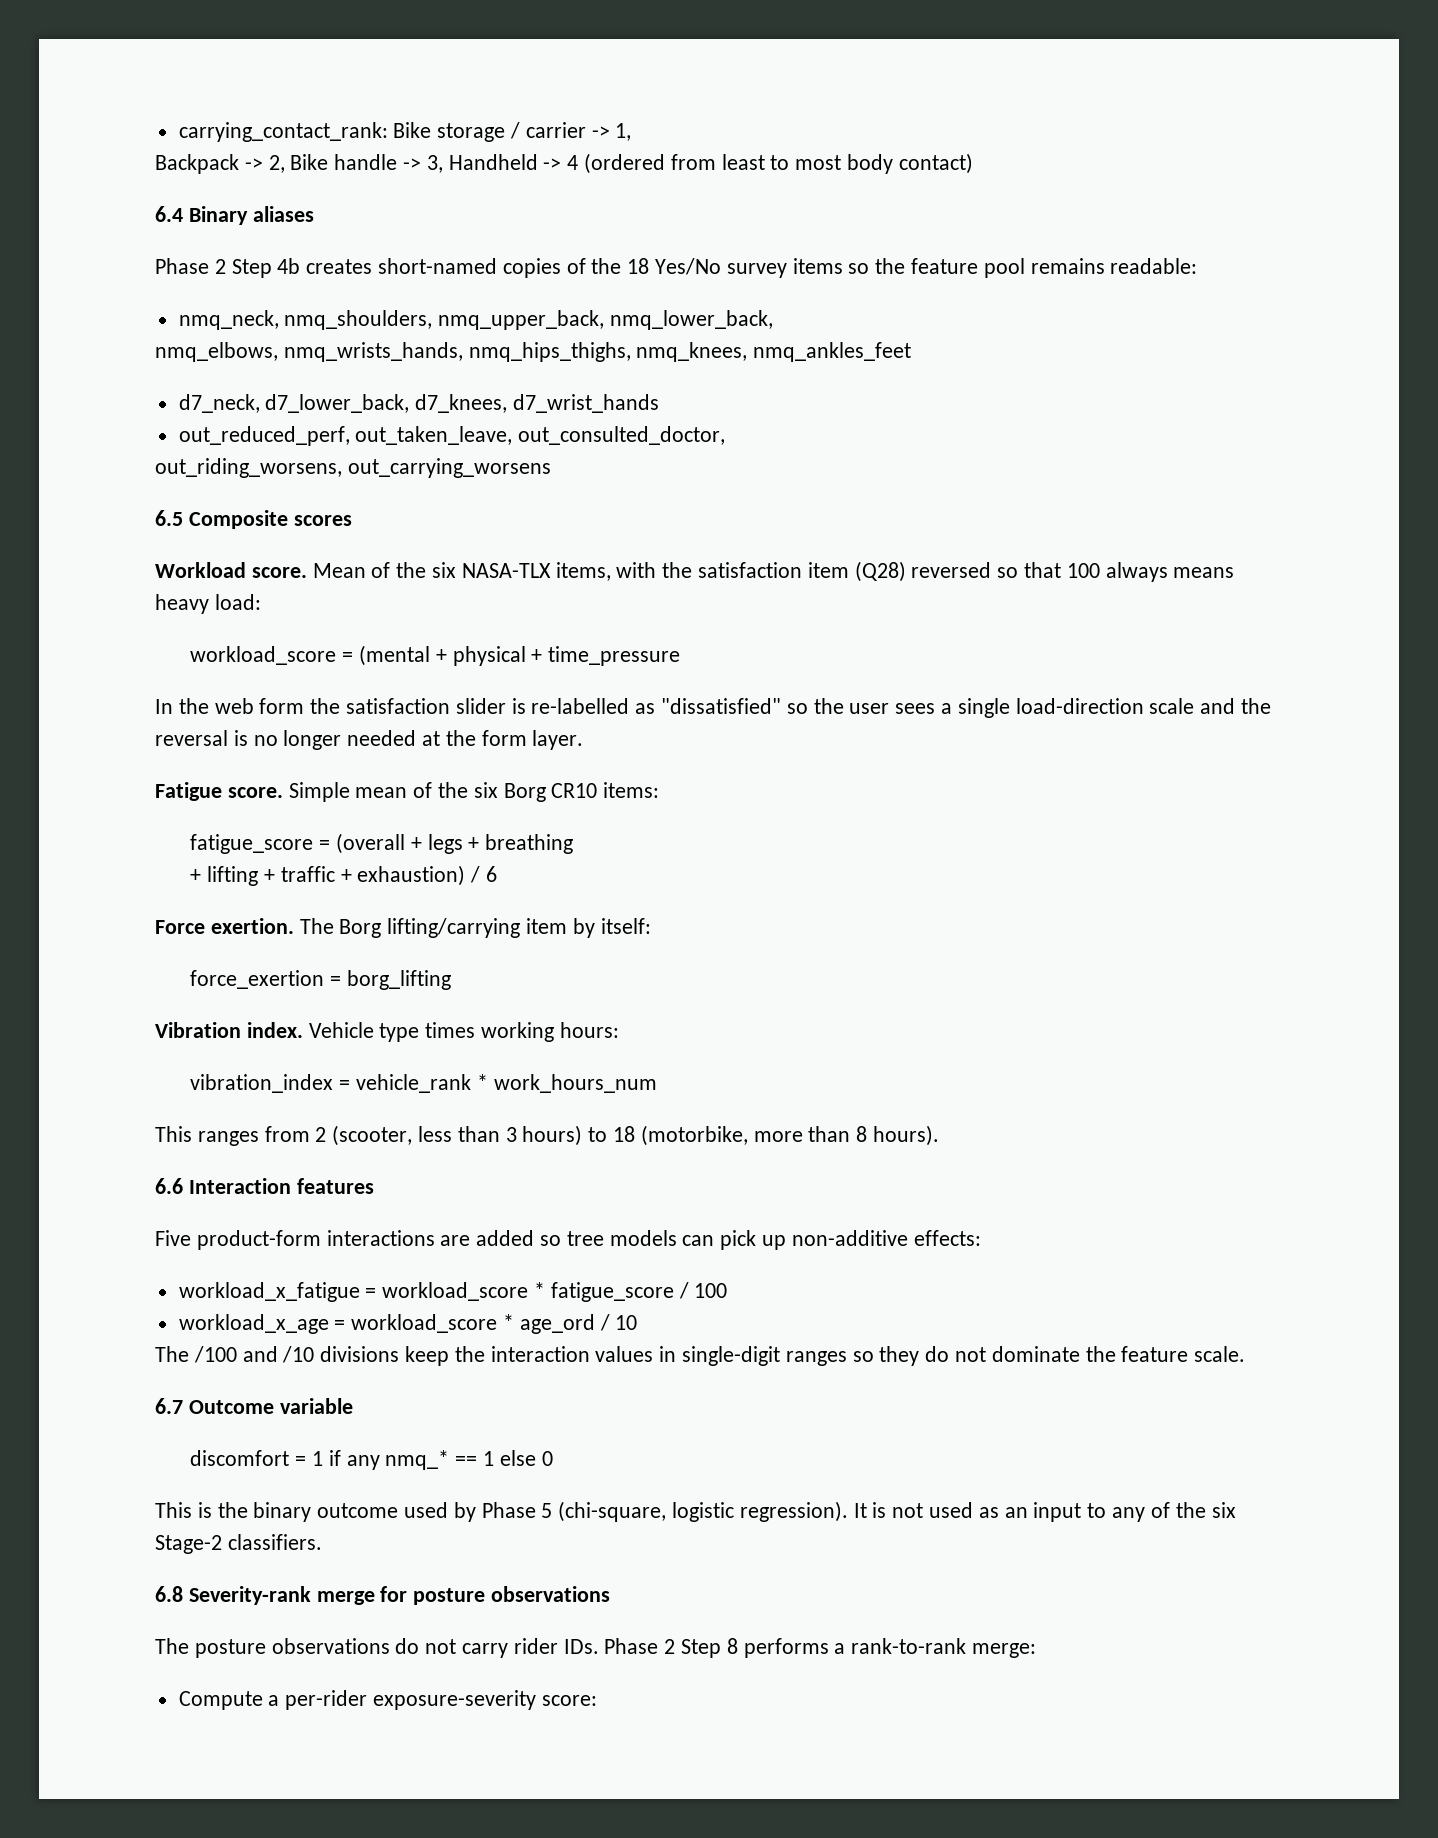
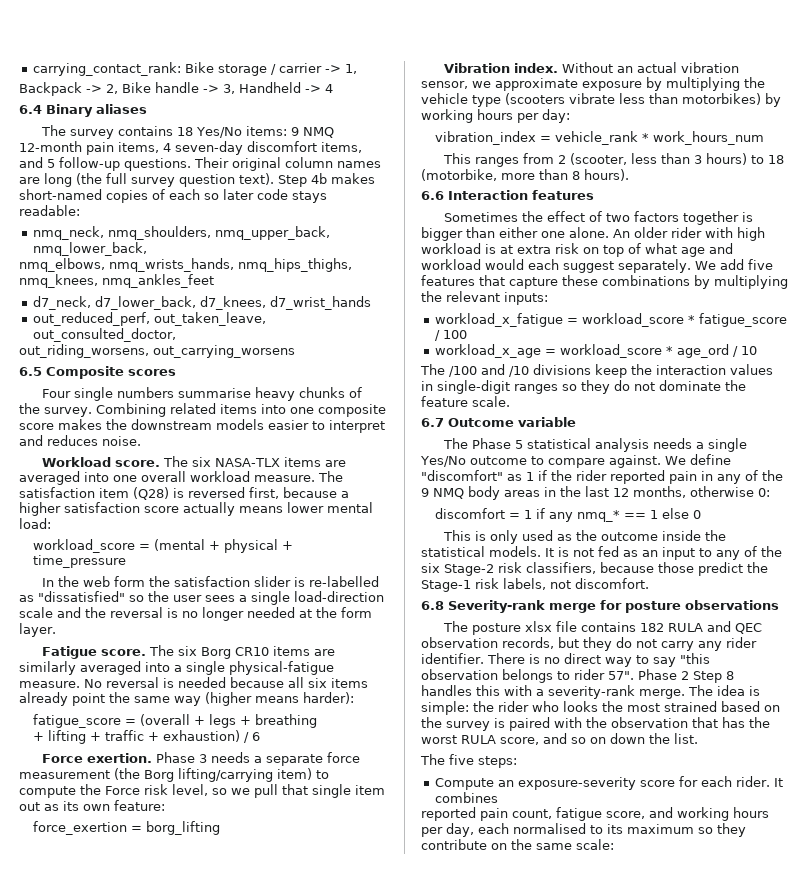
- Backpack -> 2, Bike handle -> 3, Handheld -> 4 (ordered from least to most body contact)
+ Backpack -> 2, Bike handle -> 3, Handheld -> 4
  6.4 Binary aliases
- Phase 2 Step 4b creates short-named copies of the 18 Yes/No survey items so the feature pool remains readable:
+ The survey contains 18 Yes/No items: 9 NMQ 12-month pain items, 4 seven-day discomfort items, and 5 follow-up questions. Their original column names are long (the full survey question text). Step 4b makes short-named copies of each so later code stays readable:
- Workload score. Mean of the six NASA-TLX items, with the satisfaction item (Q28) reversed so that 100 always means heavy load:
+ Four single numbers summarise heavy chunks of the survey. Combining related items into one composite score makes the downstream models easier to interpret and reduces noise.
+ Workload score. The six NASA-TLX items are averaged into one overall workload measure. The satisfaction item (Q28) is reversed first, because a higher satisfaction score actually means lower mental load:
- Simple mean of the six Borg CR10 items:
+ The six Borg CR10 items are similarly averaged into a single physical-fatigue measure. No reversal is needed because all six items already point the same way (higher means harder):
- The Borg lifting/carrying item by itself:
+ Phase 3 needs a separate force measurement (the Borg lifting/carrying item) to compute the Force risk level, so we pull that single item out as its own feature:
- Vehicle type times working hours:
+ Without an actual vibration sensor, we approximate exposure by multiplying the vehicle type (scooters vibrate less than motorbikes) by working hours per day:
- Five product-form interactions are added so tree models can pick up non-additive effects:
+ Sometimes the effect of two factors together is bigger than either one alone. An older rider with high workload is at extra risk on top of what age and workload would each suggest separately. We add five features that capture these combinations by multiplying the relevant inputs:
+ The Phase 5 statistical analysis needs a single Yes/No outcome to compare against. We define "discomfort" as 1 if the rider reported pain in any of the 9 NMQ body areas in the last 12 months, otherwise 0:
- This is the binary outcome used by Phase 5 (chi-square, logistic regression).
+ This is only used as the outcome inside the statistical models.
- It is not used as an input to any of the six Stage-2 classifiers.
+ It is not fed as an input to any of the six Stage-2 risk classifiers, because those predict the Stage-1 risk labels, not discomfort.
- The posture observations do not carry rider IDs. Phase 2 Step 8 performs a rank-to-rank merge:
- Compute a per-rider exposure-severity score:
+ The posture xlsx file contains 182 RULA and QEC observation records, but they do not carry any rider identifier. There is no direct way to say "this observation belongs to rider 57". Phase 2 Step 8 handles this with a severity-rank merge. The idea is simple: the rider who looks the most strained based on the survey is paired with the observation that has the worst RULA score, and so on down the list.
+ The five steps:
+ Compute an exposure-severity score for each rider. It combines
+ reported pain count, fatigue score, and working hours per day, each normalised to its maximum so they contribute on the same scale:

